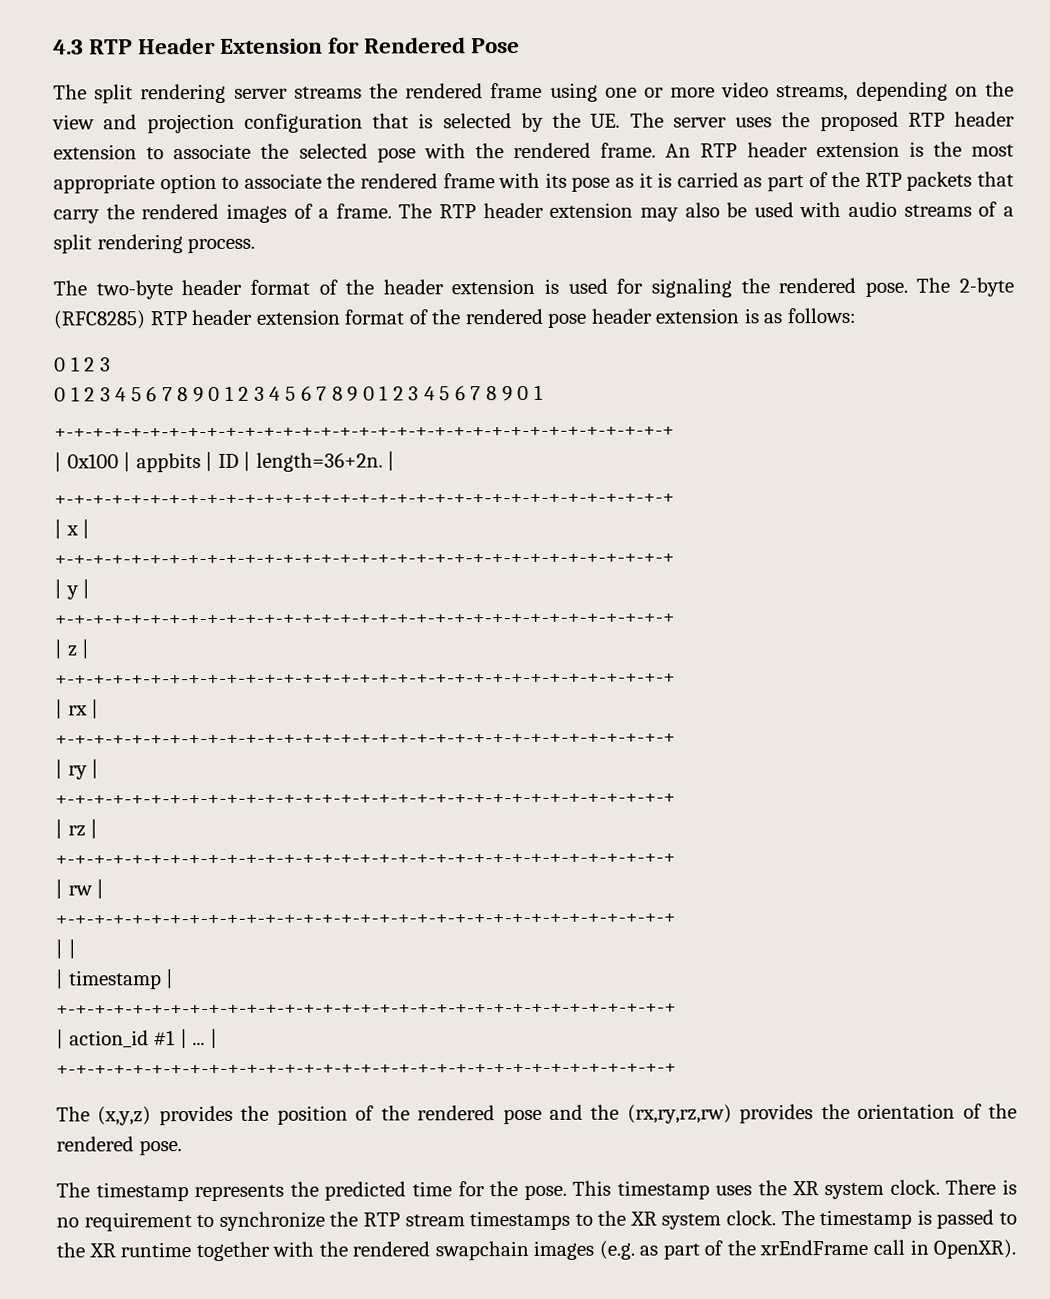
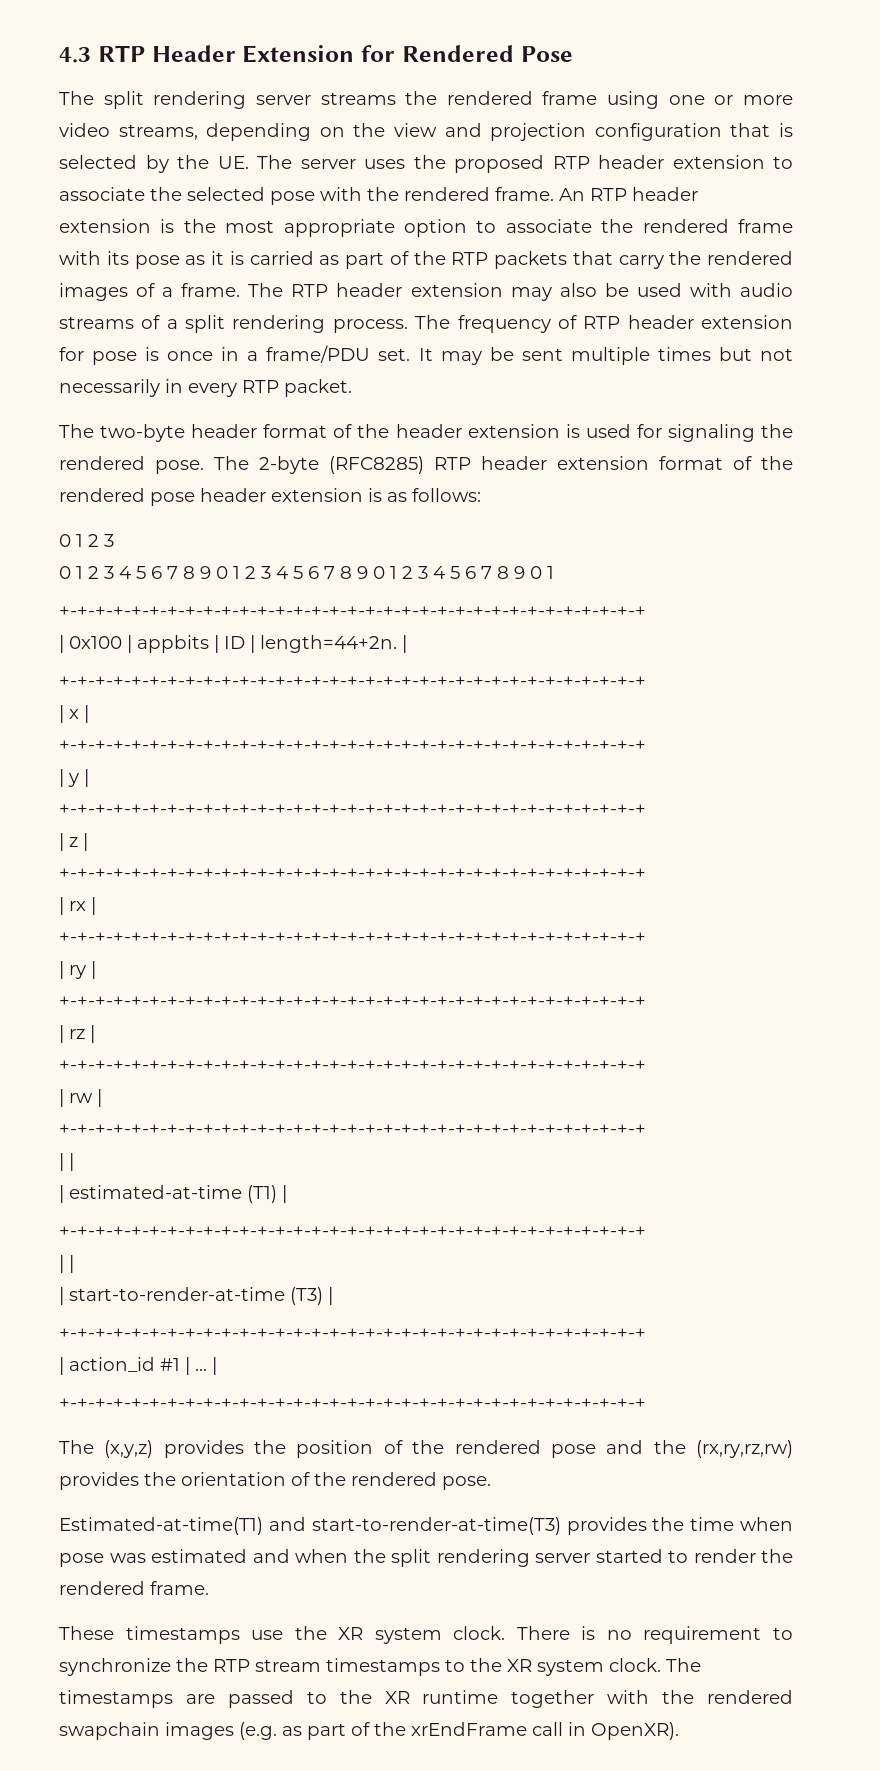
+ The frequency of RTP header extension for pose is once in a frame/PDU set. It may be sent multiple times but not necessarily in every RTP packet.
- | 0x100 | appbits | ID | length=36+2n.
+ | 0x100 | appbits | ID | length=44+2n.
- | timestamp |
+ | estimated-at-time (T1) |
+ +-+-+-+-+-+-+-+-+-+-+-+-+-+-+-+-+-+-+-+-+-+-+-+-+-+-+-+-+-+-+-+-+
+ | |
+ | start-to-render-at-time (T3) |
- The timestamp represents the predicted time for the pose. This timestamp uses the XR system clock.
+ Estimated-at-time(T1) and start-to-render-at-time(T3) provides the time when pose was estimated and when the split rendering server started to render the rendered frame.
+ These timestamps use the XR system clock.
- The timestamp is passed to the XR runtime together with the rendered swapchain images (e.g. as part of the xrEndFrame call in OpenXR).
+ The timestamps are passed to the XR runtime together with the rendered swapchain images (e.g. as part of the xrEndFrame call in OpenXR).

